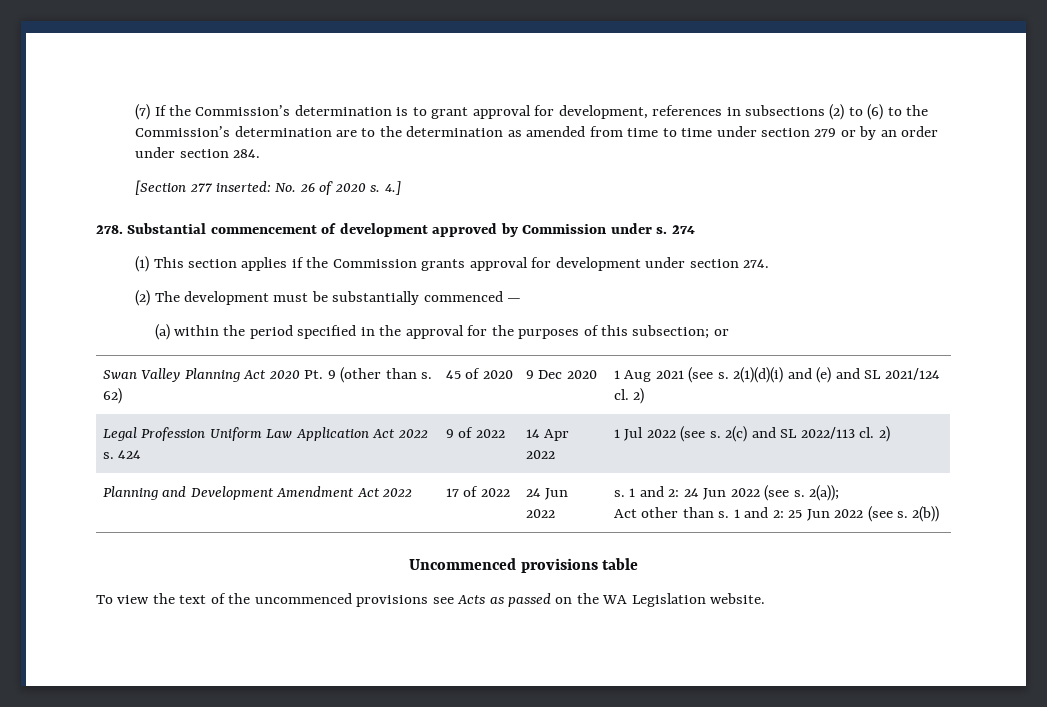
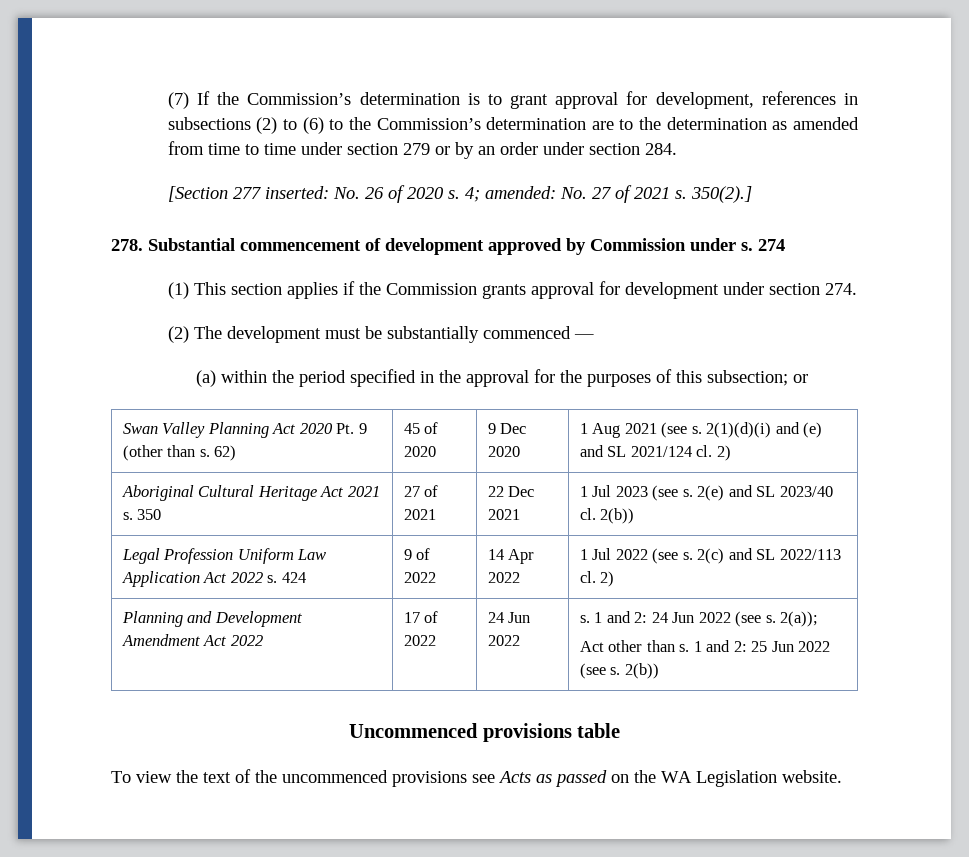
- 4.]
+ 4; amended: No. 27 of 2021 s. 350(2).]
+ Aboriginal Cultural Heritage Act 2021 s. 350 | 27 of 2021 | 22 Dec 2021 | 1 Jul 2023 (see s. 2(e) and SL 2023/40 cl. 2(b))

